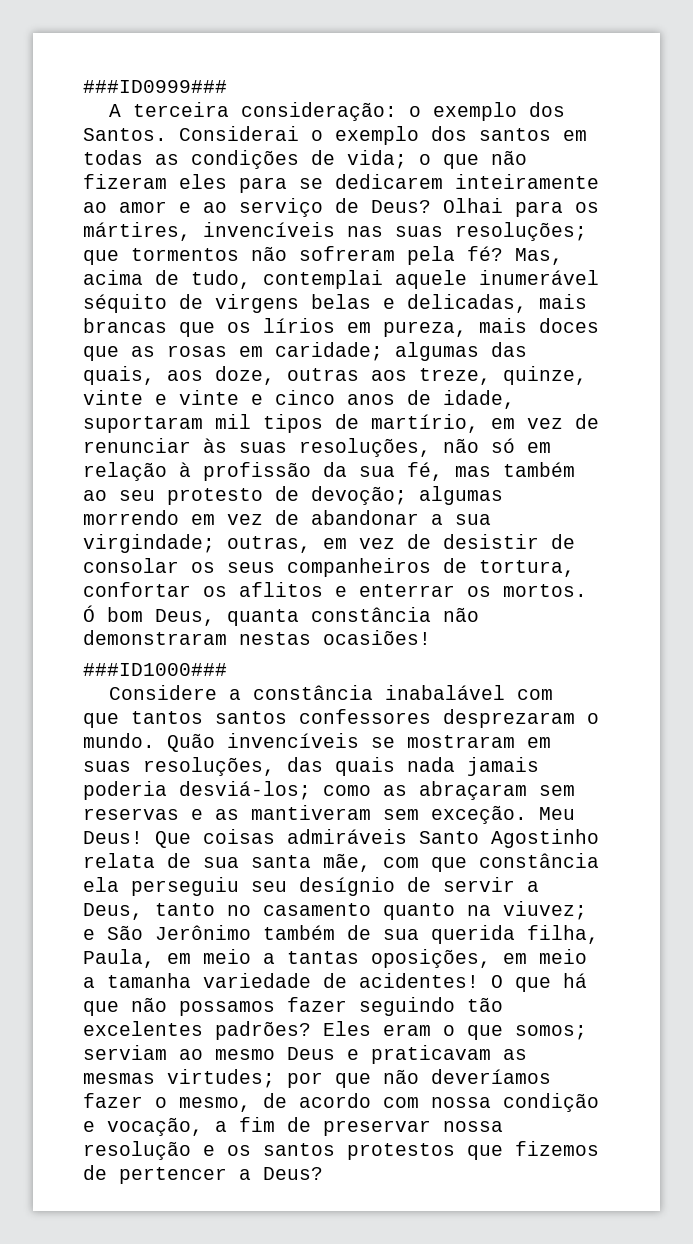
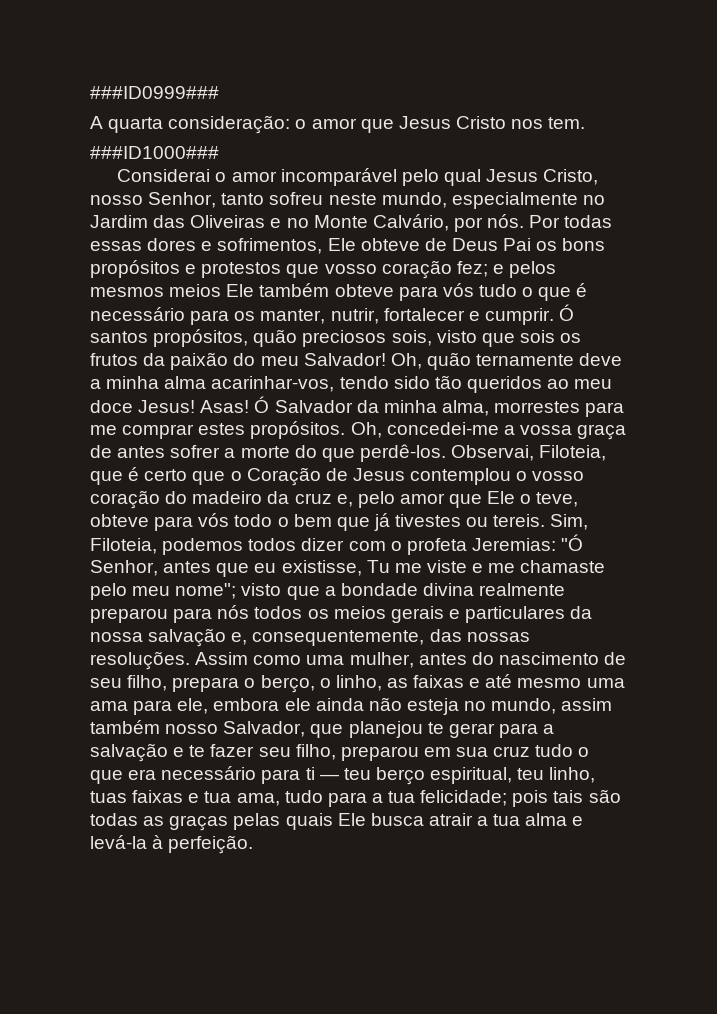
- A terceira consideração: o exemplo dos Santos. Considerai o exemplo dos santos em todas as condições de vida; o que não fizeram eles para se dedicarem inteiramente ao amor e ao serviço de Deus? Olhai para os mártires, invencíveis nas suas resoluções; que tormentos não sofreram pela fé? Mas, acima de tudo, contemplai aquele inumerável séquito de virgens belas e delicadas, mais brancas que os lírios em pureza, mais doces que as rosas em caridade; algumas das quais, aos doze, outras aos treze, quinze, vinte e vinte e cinco anos de idade, suportaram mil tipos de martírio, em vez de renunciar às suas resoluções, não só em relação à profissão da sua fé, mas também ao seu protesto de devoção; algumas morrendo em vez de abandonar a sua virgindade; outras, em vez de desistir de consolar os seus companheiros de tortura, confortar os aflitos e enterrar os mortos. Ó bom Deus, quanta constância não demonstraram nestas ocasiões!
+ A quarta consideração: o amor que Jesus Cristo nos tem.
  ###ID1000###
- Considere a constância inabalável com que tantos santos confessores desprezaram o mundo. Quão invencíveis se mostraram em suas resoluções, das quais nada jamais poderia desviá-los; como as abraçaram sem reservas e as mantiveram sem exceção. Meu Deus! Que coisas admiráveis Santo Agostinho relata de sua santa mãe, com que constância ela perseguiu seu desígnio de servir a Deus, tanto no casamento quanto na viuvez; e São Jerônimo também de sua querida filha, Paula, em meio a tantas oposições, em meio a tamanha variedade de acidentes! O que há que não possamos fazer seguindo tão excelentes padrões? Eles eram o que somos; serviam ao mesmo Deus e praticavam as mesmas virtudes; por que não deveríamos fazer o mesmo, de acordo com nossa condição e vocação, a fim de preservar nossa resolução e os santos protestos que fizemos de pertencer a Deus?
+ Considerai o amor incomparável pelo qual Jesus Cristo, nosso Senhor, tanto sofreu neste mundo, especialmente no Jardim das Oliveiras e no Monte Calvário, por nós. Por todas essas dores e sofrimentos, Ele obteve de Deus Pai os bons propósitos e protestos que vosso coração fez; e pelos mesmos meios Ele também obteve para vós tudo o que é necessário para os manter, nutrir, fortalecer e cumprir. Ó santos propósitos, quão preciosos sois, visto que sois os frutos da paixão do meu Salvador! Oh, quão ternamente deve a minha alma acarinhar-vos, tendo sido tão queridos ao meu doce Jesus! Asas! Ó Salvador da minha alma, morrestes para me comprar estes propósitos. Oh, concedei-me a vossa graça de antes sofrer a morte do que perdê-los. Observai, Filoteia, que é certo que o Coração de Jesus contemplou o vosso coração do madeiro da cruz e, pelo amor que Ele o teve, obteve para vós todo o bem que já tivestes ou tereis. Sim, Filoteia, podemos todos dizer com o profeta Jeremias: "Ó Senhor, antes que eu existisse, Tu me viste e me chamaste pelo meu nome"; visto que a bondade divina realmente preparou para nós todos os meios gerais e particulares da nossa salvação e, consequentemente, das nossas resoluções. Assim como uma mulher, antes do nascimento de seu filho, prepara o berço, o linho, as faixas e até mesmo uma ama para ele, embora ele ainda não esteja no mundo, assim também nosso Salvador, que planejou te gerar para a salvação e te fazer seu filho, preparou em sua cruz tudo o que era necessário para ti — teu berço espiritual, teu linho, tuas faixas e tua ama, tudo para a tua felicidade; pois tais são todas as graças pelas quais Ele busca atrair a tua alma e levá-la à perfeição.

